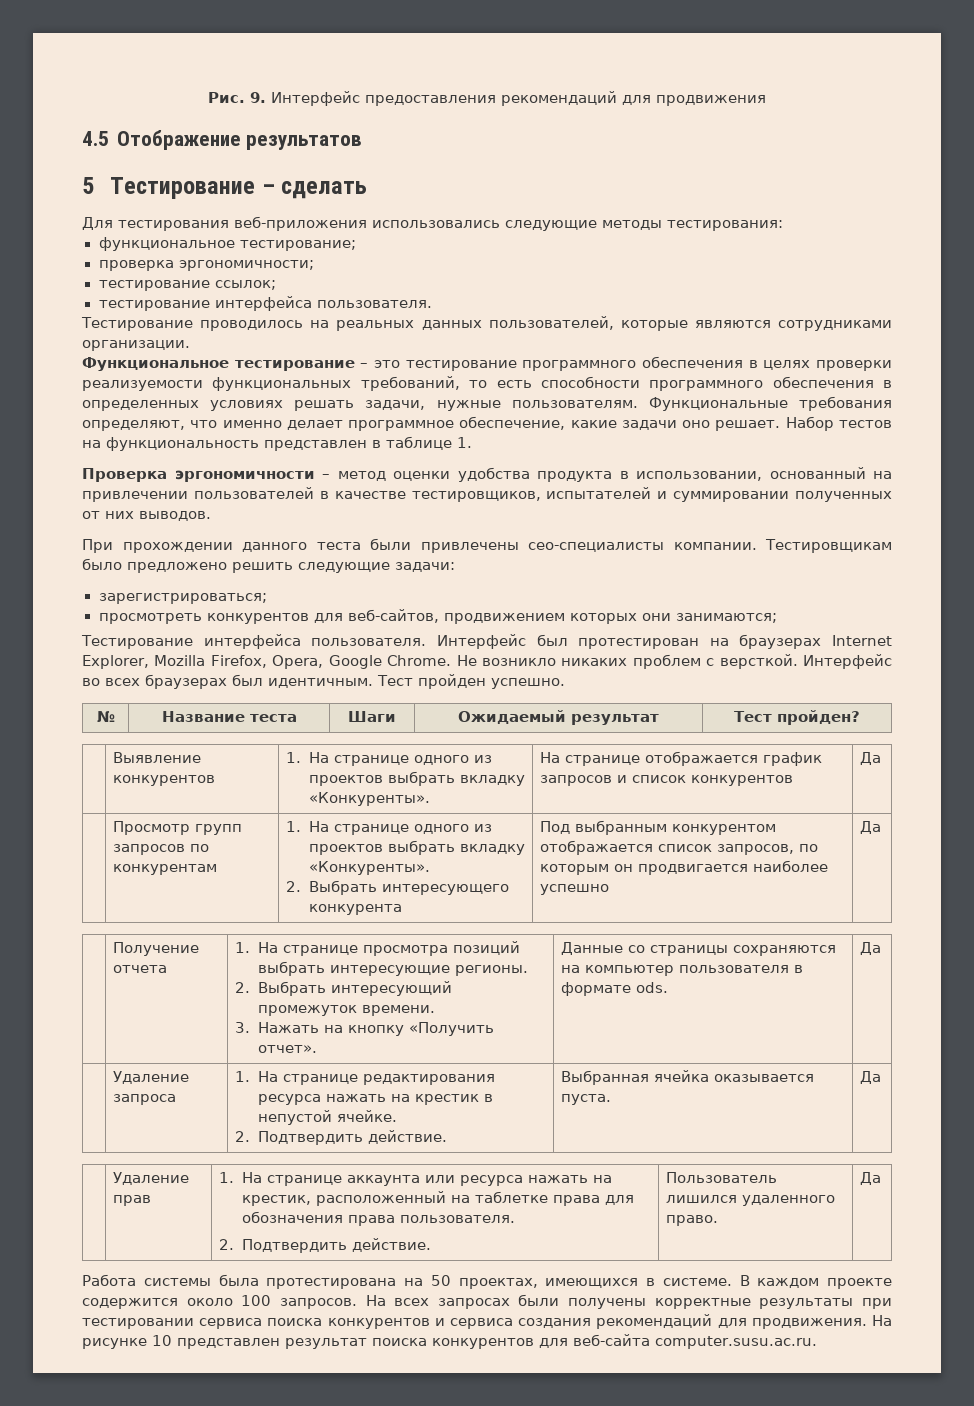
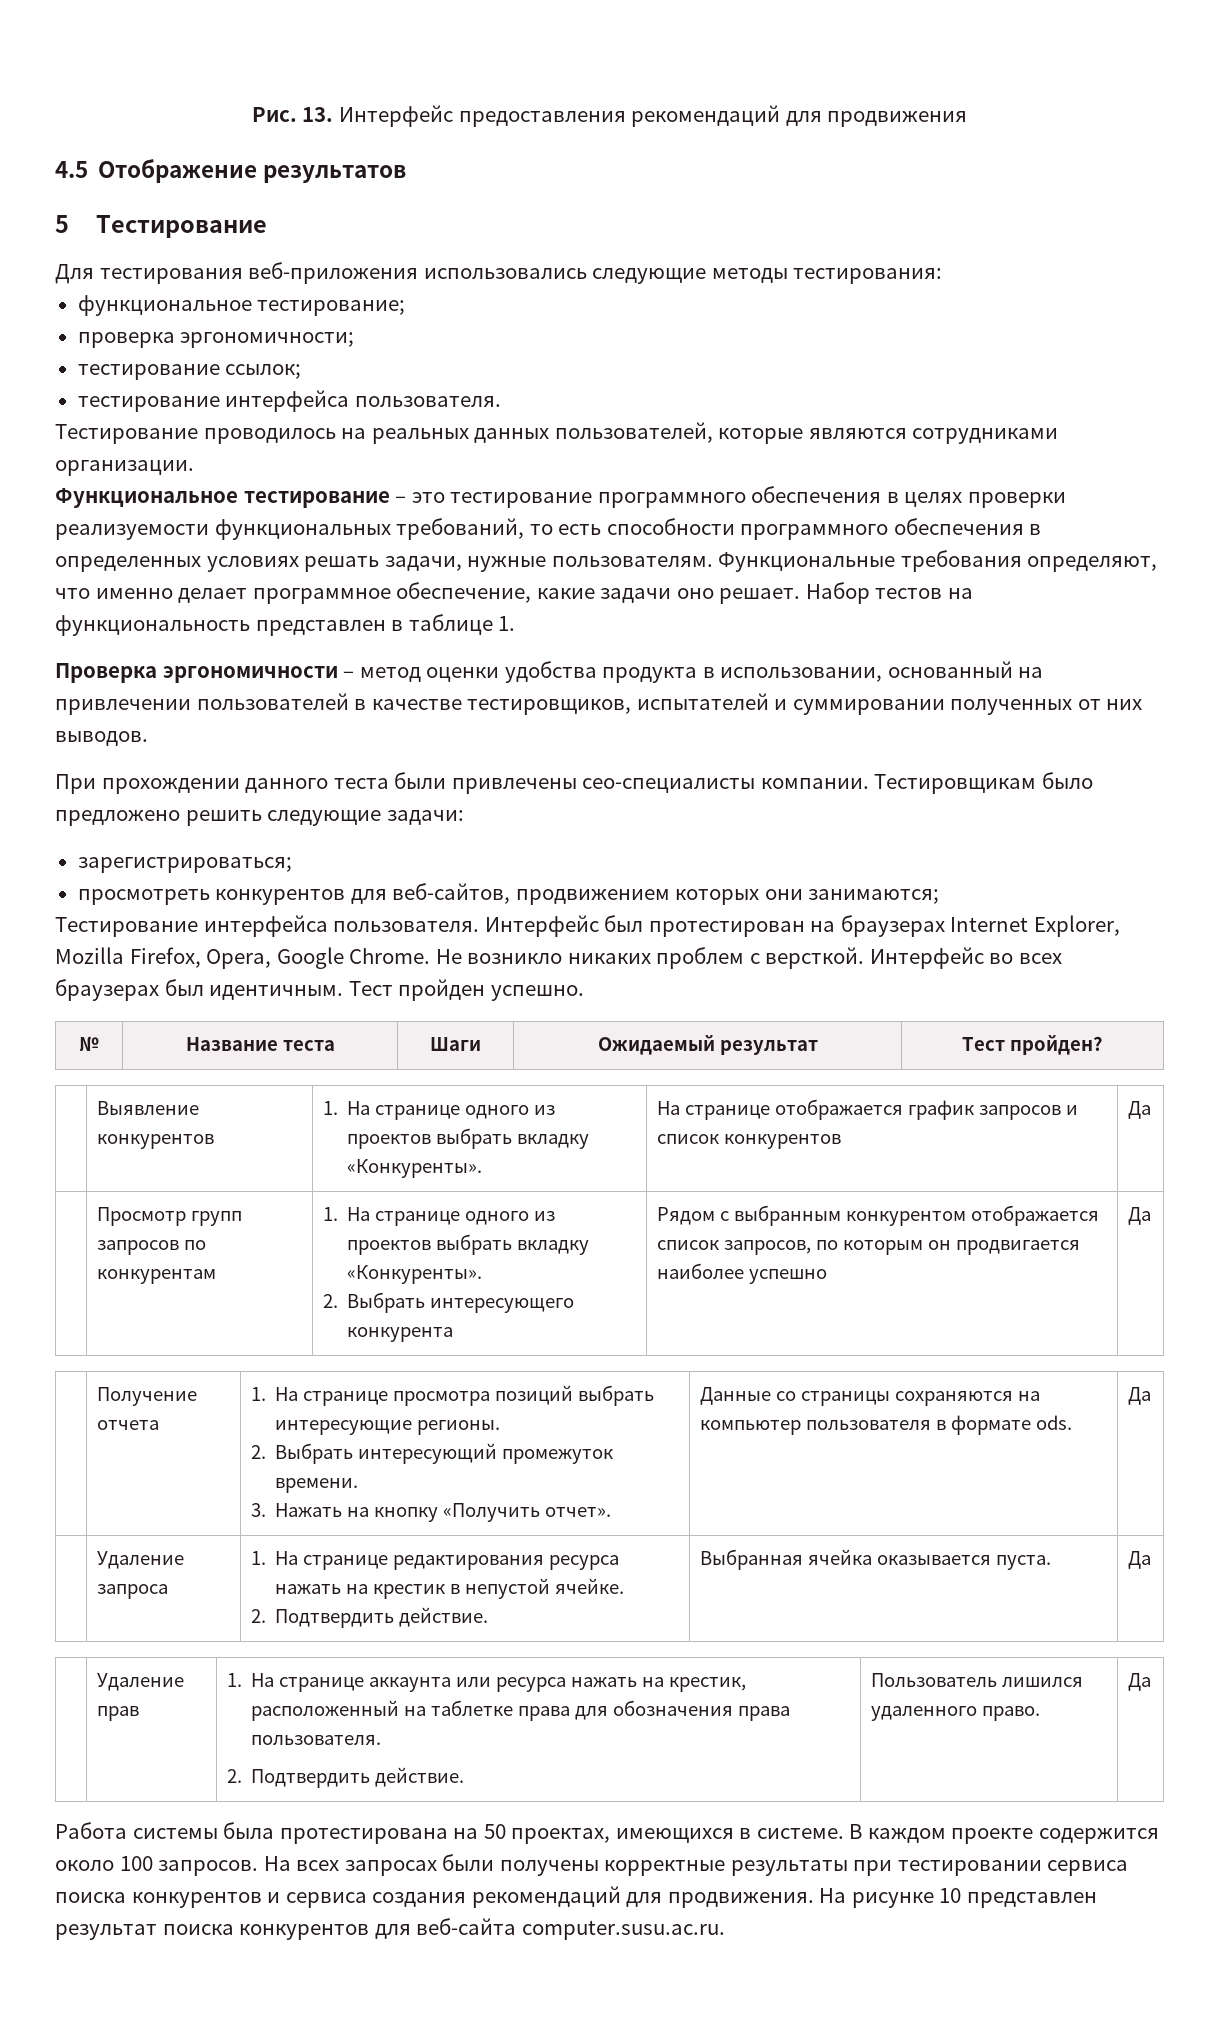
- Рис. 9. Интерфейс предоставления рекомендаций для продвижения
+ Рис. 13. Интерфейс предоставления рекомендаций для продвижения
- 5 Тестирование – сделать
+ 5 Тестирование
  | Просмотр групп запросов по конкурентам | 1. На странице одного из проектов выбрать вкладку «Конкуренты».
- 2. Выбрать интересующего конкурента | Под выбранным конкурентом отображается список запросов, по которым он продвигается наиболее успешно | Да
+ 2. Выбрать интересующего конкурента | Рядом с выбранным конкурентом отображается список запросов, по которым он продвигается наиболее успешно | Да

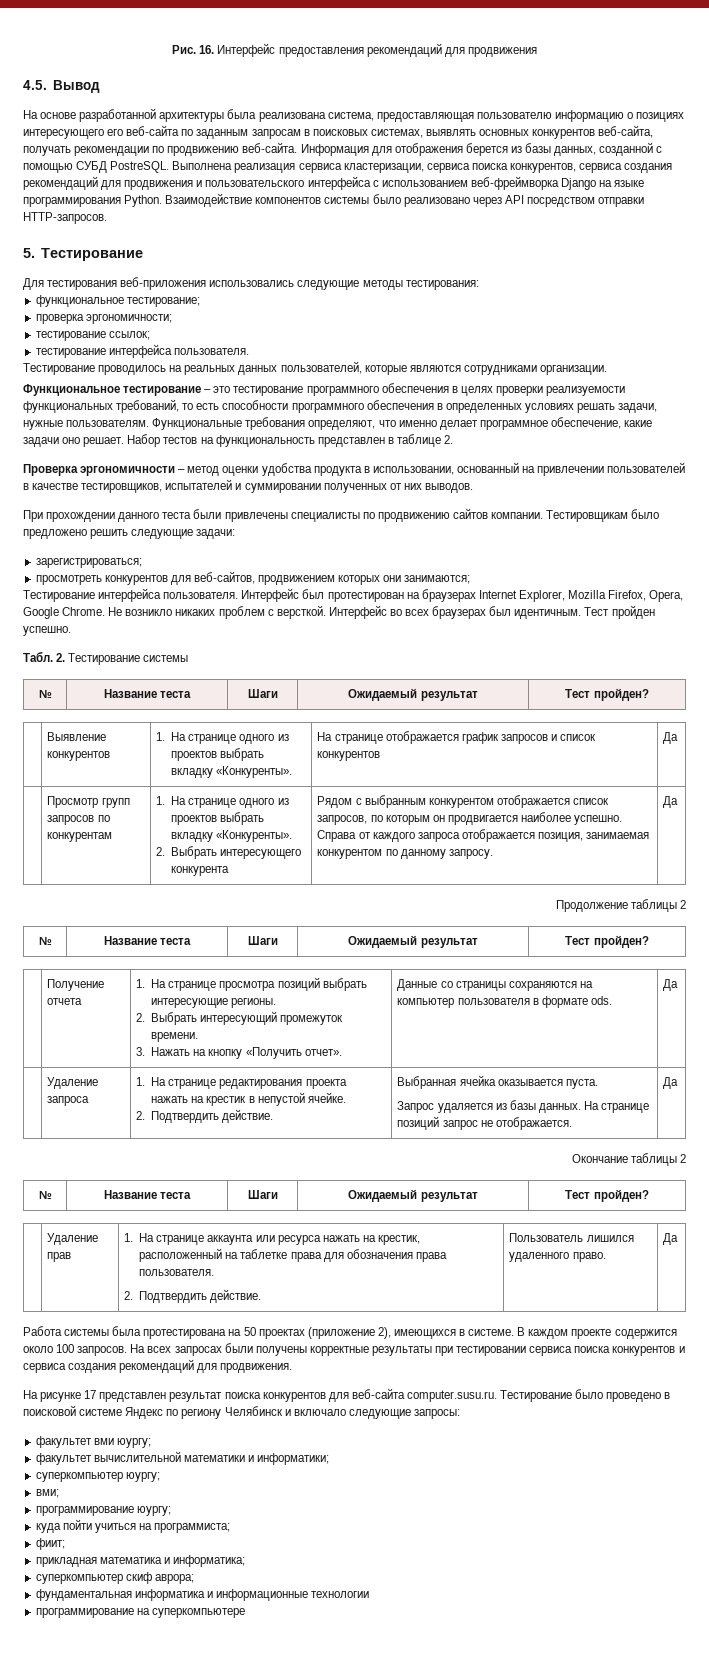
- Рис. 13. Интерфейс предоставления рекомендаций для продвижения
+ Рис. 16. Интерфейс предоставления рекомендаций для продвижения
- 4.5 Отображение результатов
- 5 Тестирование
+ 4.5. Вывод
+ На основе разработанной архитектуры была реализована система, предоставляющая пользователю информацию о позициях интересующего его веб-сайта по заданным запросам в поисковых системах, выявлять основных конкурентов веб-сайта, получать рекомендации по продвижению веб-сайта. Информация для отображения берется из базы данных, созданной с помощью СУБД PostreSQL. Выполнена реализация сервиса кластеризации, сервиса поиска конкурентов, сервиса создания рекомендаций для продвижения и пользовательского интерфейса с использованием веб-фреймворка Django на языке программирования Python. Взаимодействие компонентов системы было реализовано через API посредством отправки HTTP-запросов.
+ 5. Тестирование
- Набор тестов на функциональность представлен в таблице 1.
+ Набор тестов на функциональность представлен в таблице 2.
- При прохождении данного теста были привлечены сео-специалисты компании.
+ При прохождении данного теста были привлечены специалисты по продвижению сайтов компании.
+ Табл. 2. Тестирование системы
- Рядом с выбранным конкурентом отображается список запросов, по которым он продвигается наиболее успешно | Да
+ Рядом с выбранным конкурентом отображается список запросов, по которым он продвигается наиболее успешно. Справа от каждого запроса отображается позиция, занимаемая конкурентом по данному запросу. | Да
+ Продолжение таблицы 2
+ № | Название теста | Шаги | Ожидаемый результат | Тест пройден?
- | Удаление запроса | 1. На странице редактирования ресурса нажать на крестик в непустой ячейке.
- 2. Подтвердить действие. | Выбранная ячейка оказывается пуста. | Да
+ | Удаление запроса | 1. На странице редактирования проекта нажать на крестик в непустой ячейке.
+ 2. Подтвердить действие. | Выбранная ячейка оказывается пуста.
+ Запрос удаляется из базы данных. На странице позиций запрос не отображается. | Да
+ Окончание таблицы 2
+ № | Название теста | Шаги | Ожидаемый результат | Тест пройден?
- Работа системы была протестирована на 50 проектах, имеющихся в системе.
+ Работа системы была протестирована на 50 проектах (приложение 2), имеющихся в системе.
- На всех запросах были получены корректные результаты при тестировании сервиса поиска конкурентов и сервиса создания рекомендаций для продвижения. На рисунке 10 представлен результат поиска конкурентов для веб-сайта computer.susu.ac.ru.
+ На всех запросах были получены корректные результаты при тестировании сервиса поиска конкурентов и сервиса создания рекомендаций для продвижения.
+ На рисунке 17 представлен результат поиска конкурентов для веб-сайта computer.susu.ru. Тестирование было проведено в поисковой системе Яндекс по региону Челябинск и включало следующие запросы:
+ факультет вми юургу;
+ факультет вычислительной математики и информатики;
+ суперкомпьютер юургу;
+ вми;
+ программирование юургу;
+ куда пойти учиться на программиста;
+ фиит;
+ прикладная математика и информатика;
+ суперкомпьютер скиф аврора;
+ фундаментальная информатика и информационные технологии
+ программирование на суперкомпьютере

